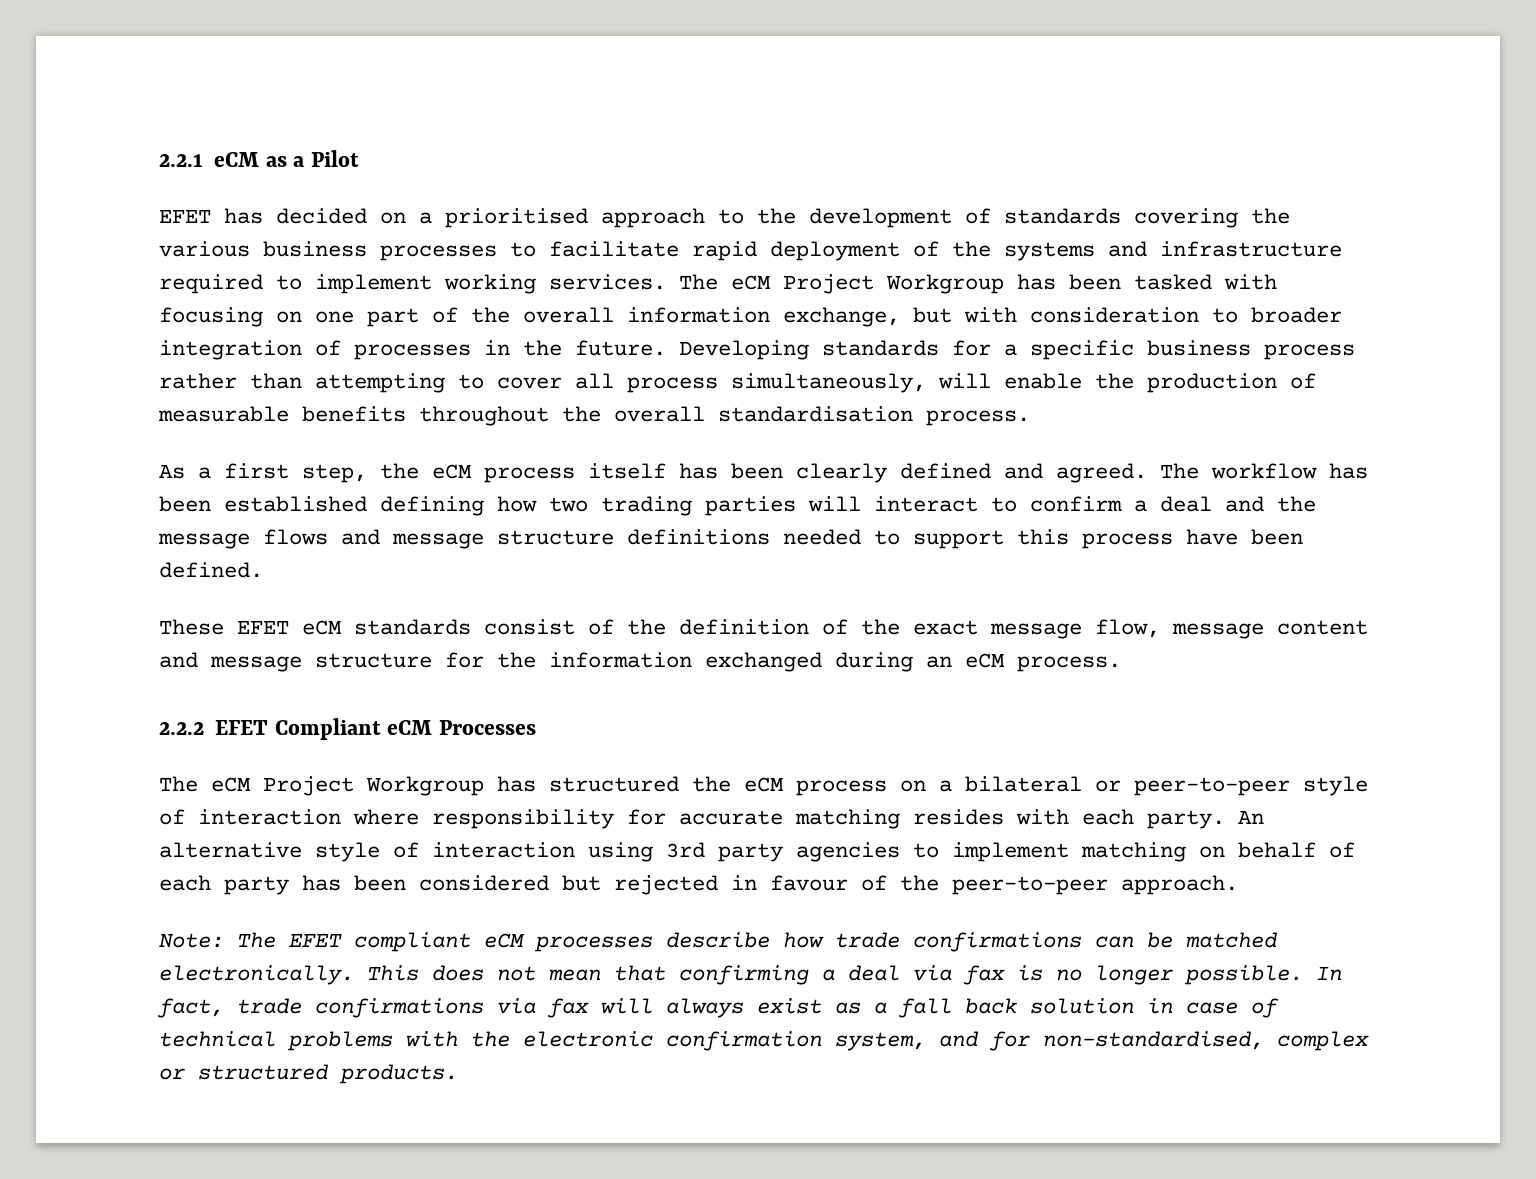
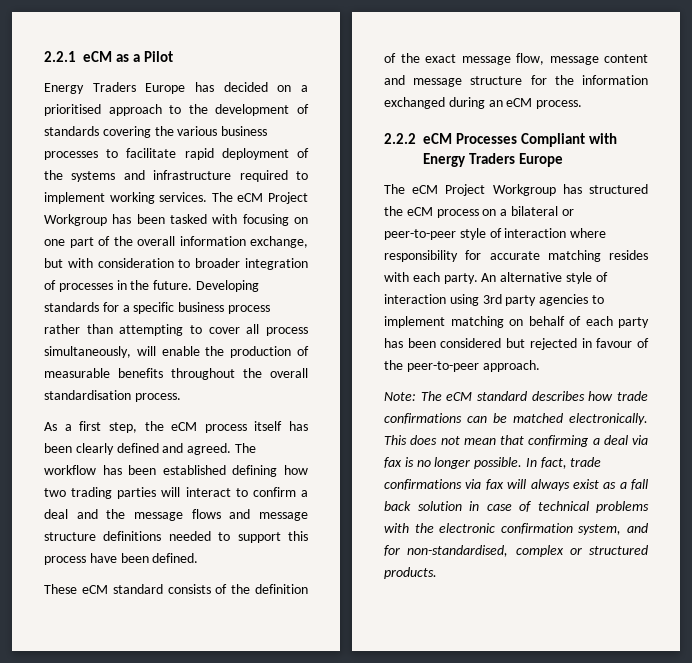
- EFET has decided on a prioritised approach to the development of standards covering the various business processes to facilitate rapid deployment of the systems and infrastructure required to implement working services.
+ Energy Traders Europe has decided on a prioritised approach to the development of standards covering the various business processes to facilitate rapid deployment of the systems and infrastructure required to implement working services.
- These EFET eCM standards consist of the definition of the exact message flow, message content and message structure for the information exchanged during an eCM process.
+ These eCM standard consists of the definition of the exact message flow, message content and message structure for the information exchanged during an eCM process.
- 2.2.2 EFET Compliant eCM Processes
+ 2.2.2 eCM Processes Compliant with Energy Traders Europe
- Note: The EFET compliant eCM processes describe how trade confirmations can be matched electronically.
+ Note: The eCM standard describes how trade confirmations can be matched electronically.

